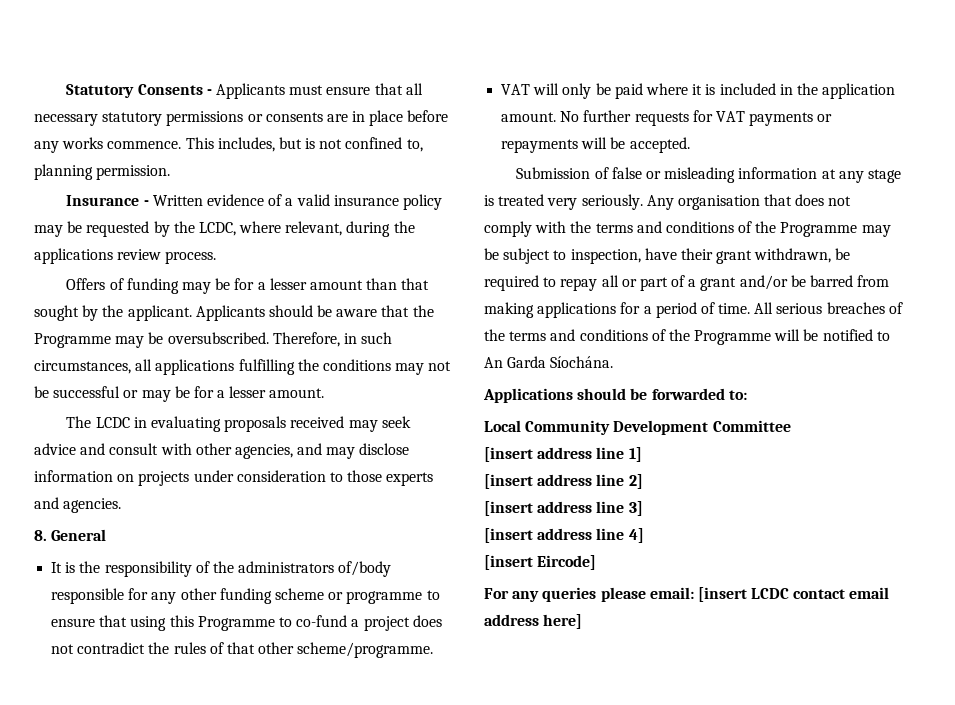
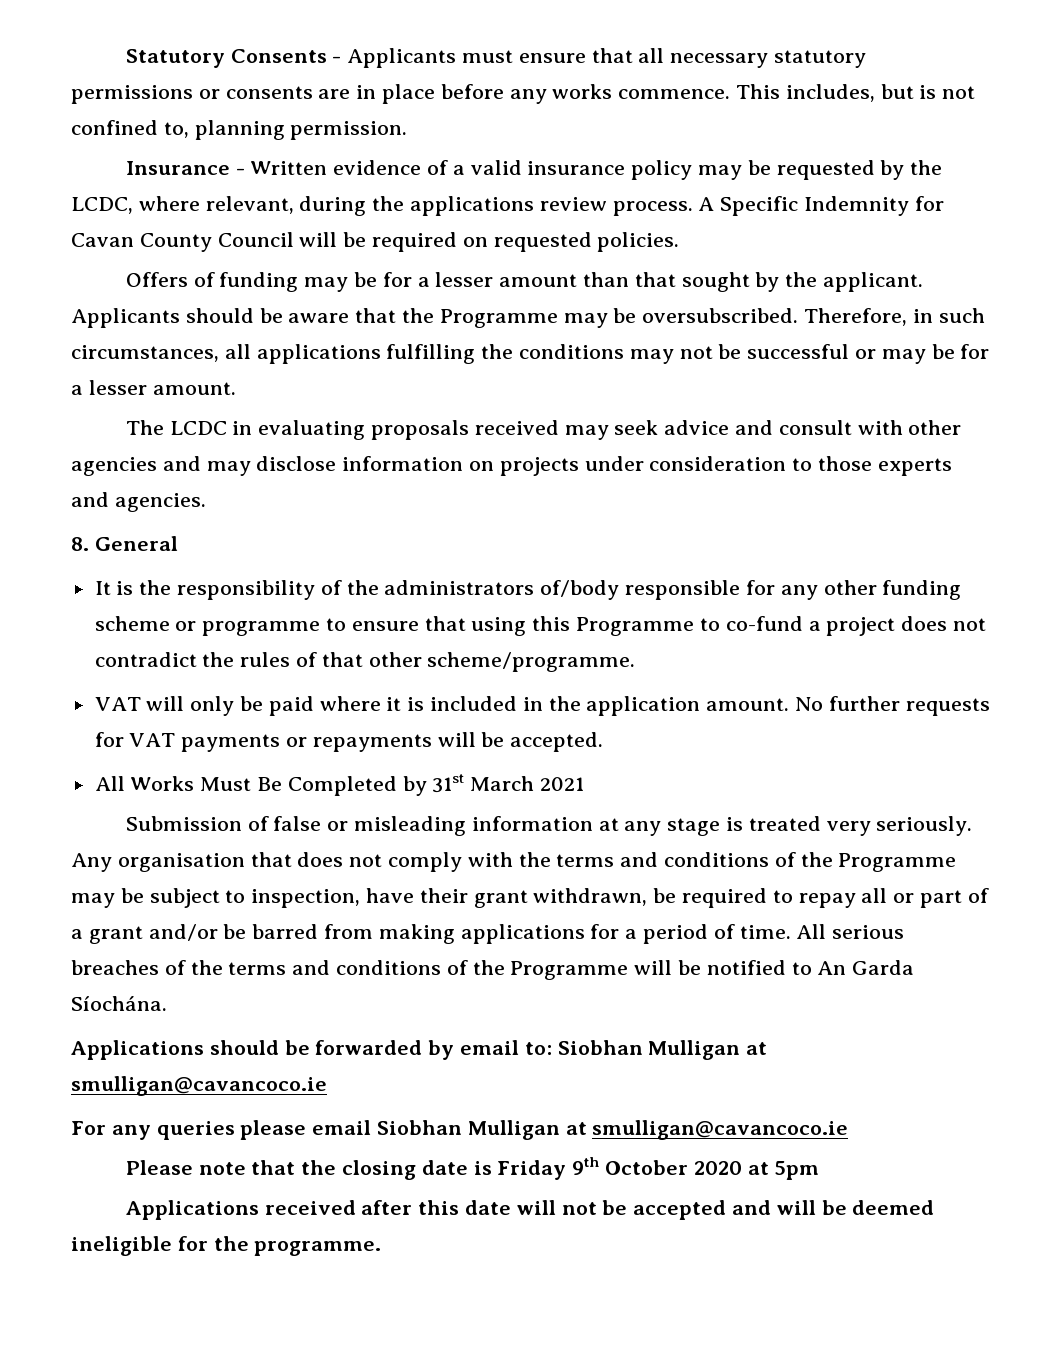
+ A Specific Indemnity for Cavan County Council will be required on requested policies.
- The LCDC in evaluating proposals received may seek advice and consult with other agencies, and may disclose information on projects under consideration to those experts and agencies.
+ The LCDC in evaluating proposals received may seek advice and consult with other agencies and may disclose information on projects under consideration to those experts and agencies.
+ All Works Must Be Completed by 31st March 2021
- Applications should be forwarded to:
- Local Community Development Committee
- [insert address line 1]
- [insert address line 2]
- [insert address line 3]
- [insert address line 4]
- [insert Eircode]
- For any queries please email: [insert LCDC contact email address here]
+ Applications should be forwarded by email to: Siobhan Mulligan at smulligan@cavancoco.ie
+ For any queries please email Siobhan Mulligan at smulligan@cavancoco.ie
+ Please note that the closing date is Friday 9th October 2020 at 5pm
+ Applications received after this date will not be accepted and will be deemed ineligible for the programme.

